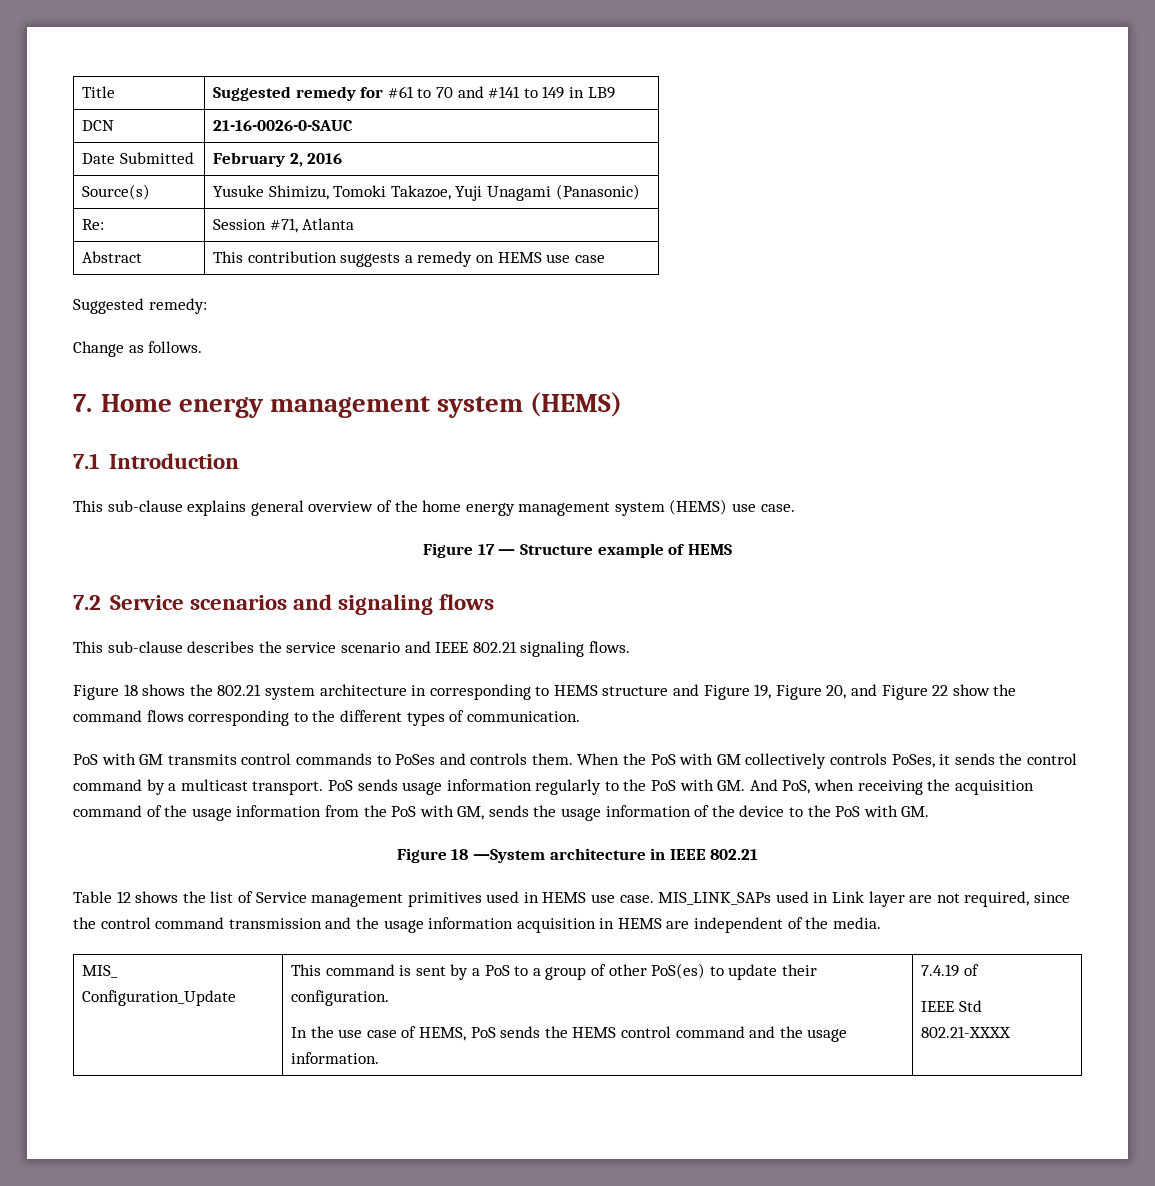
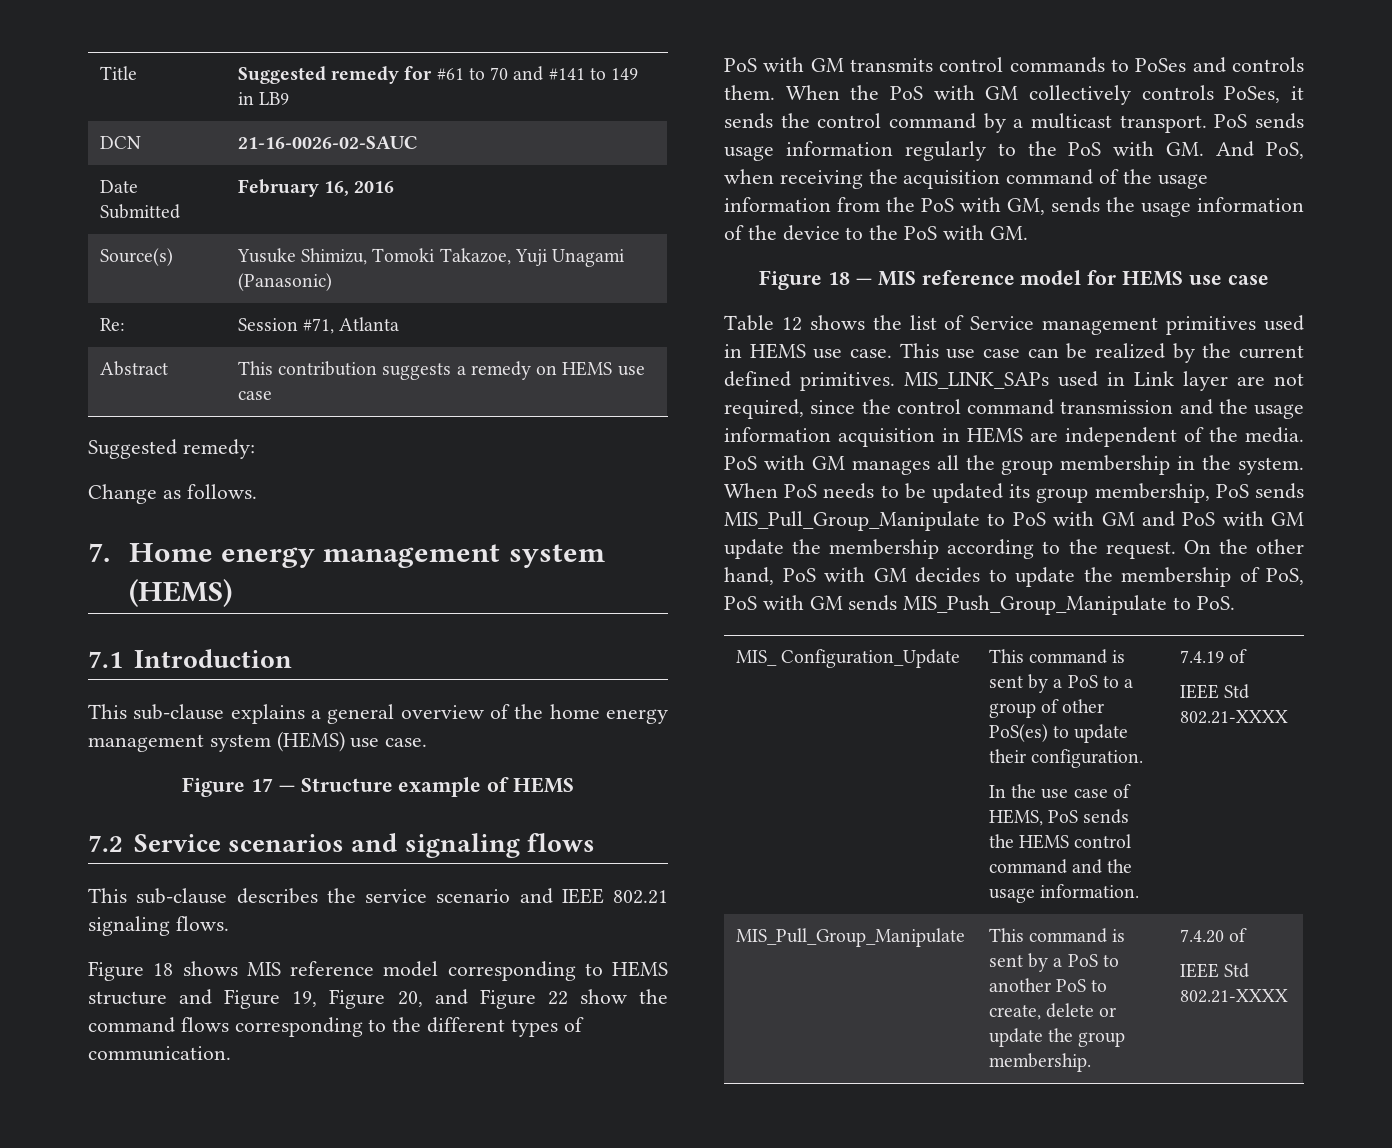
- DCN | 21-16-0026-0-SAUC
+ DCN | 21-16-0026-02-SAUC
- Date Submitted | February 2, 2016
+ Date Submitted | February 16, 2016
- This sub-clause explains general overview of the home energy management system (HEMS) use case.
+ This sub-clause explains a general overview of the home energy management system (HEMS) use case.
- Figure 18 shows the 802.21 system architecture in corresponding to HEMS structure and Figure 19, Figure 20, and Figure 22 show the command flows corresponding to the different types of communication.
+ Figure 18 shows MIS reference model corresponding to HEMS structure and Figure 19, Figure 20, and Figure 22 show the command flows corresponding to the different types of communication.
- Figure 18 —System architecture in IEEE 802.21
+ Figure 18 — MIS reference model for HEMS use case
+ This use case can be realized by the current defined primitives.
+ PoS with GM manages all the group membership in the system. When PoS needs to be updated its group membership, PoS sends MIS_Pull_Group_Manipulate to PoS with GM and PoS with GM update the membership according to the request. On the other hand, PoS with GM decides to update the membership of PoS, PoS with GM sends MIS_Push_Group_Manipulate to PoS.
+ MIS_Pull_Group_Manipulate | This command is sent by a PoS to another PoS to create, delete or update the group membership. | 7.4.20 of
+ IEEE Std 802.21-XXXX

